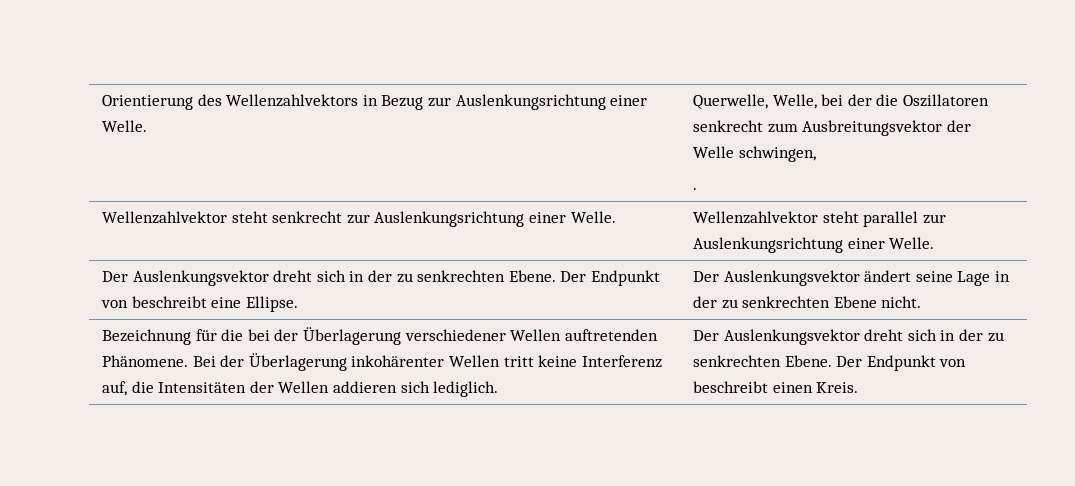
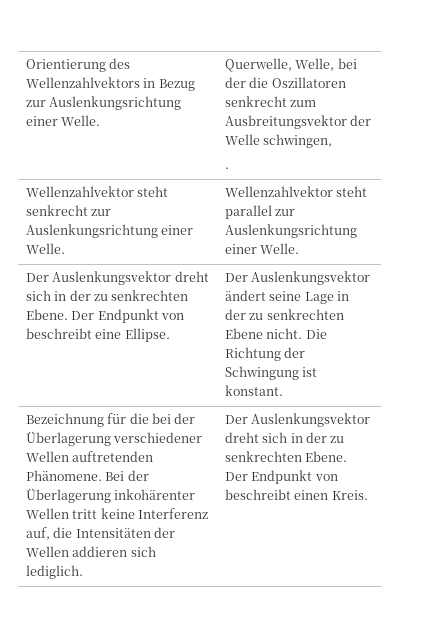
- Der Auslenkungsvektor dreht sich in der zu senkrechten Ebene. Der Endpunkt von beschreibt eine Ellipse. | Der Auslenkungsvektor ändert seine Lage in der zu senkrechten Ebene nicht.
+ Der Auslenkungsvektor dreht sich in der zu senkrechten Ebene. Der Endpunkt von beschreibt eine Ellipse. | Der Auslenkungsvektor ändert seine Lage in der zu senkrechten Ebene nicht. Die Richtung der Schwingung ist konstant.

